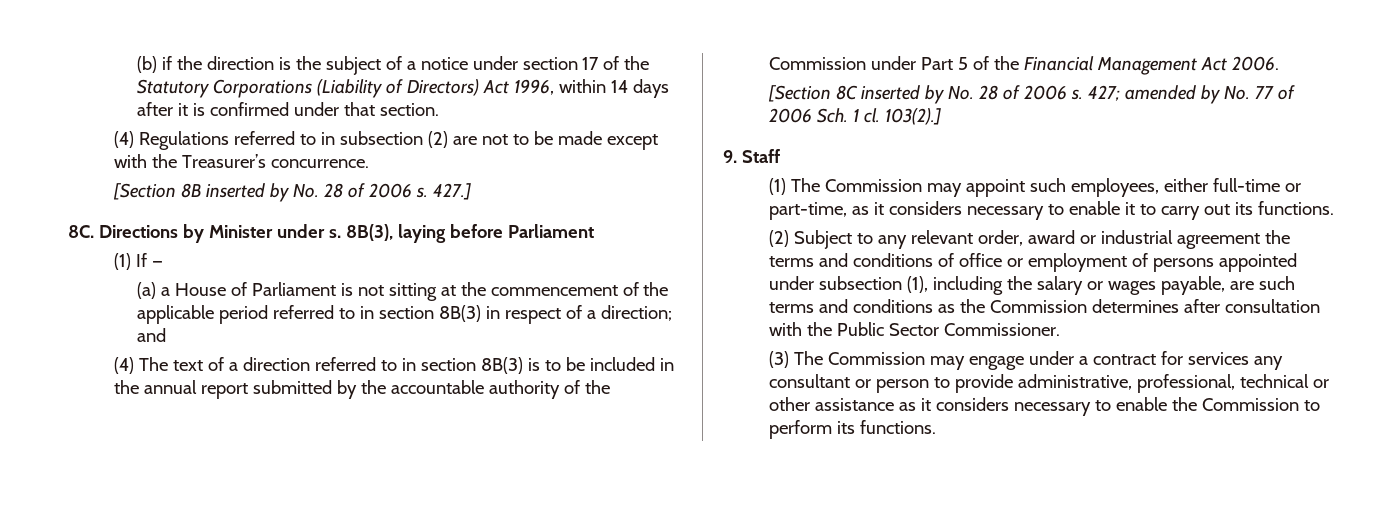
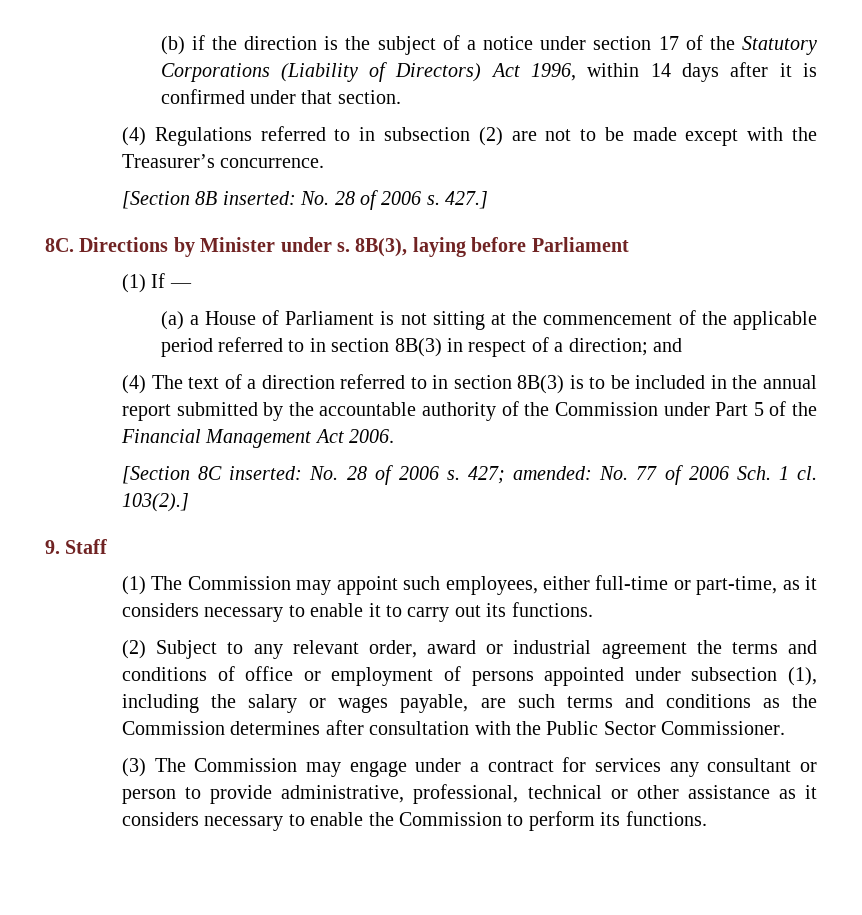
- [Section 8B inserted by No. 28 of 2006 s.
+ [Section 8B inserted: No. 28 of 2006 s.
- [Section 8C inserted by No. 28 of 2006 s.
+ [Section 8C inserted: No. 28 of 2006 s.
- 427; amended by No. 77 of 2006 Sch. 1 cl.
+ 427; amended: No. 77 of 2006 Sch. 1 cl.

